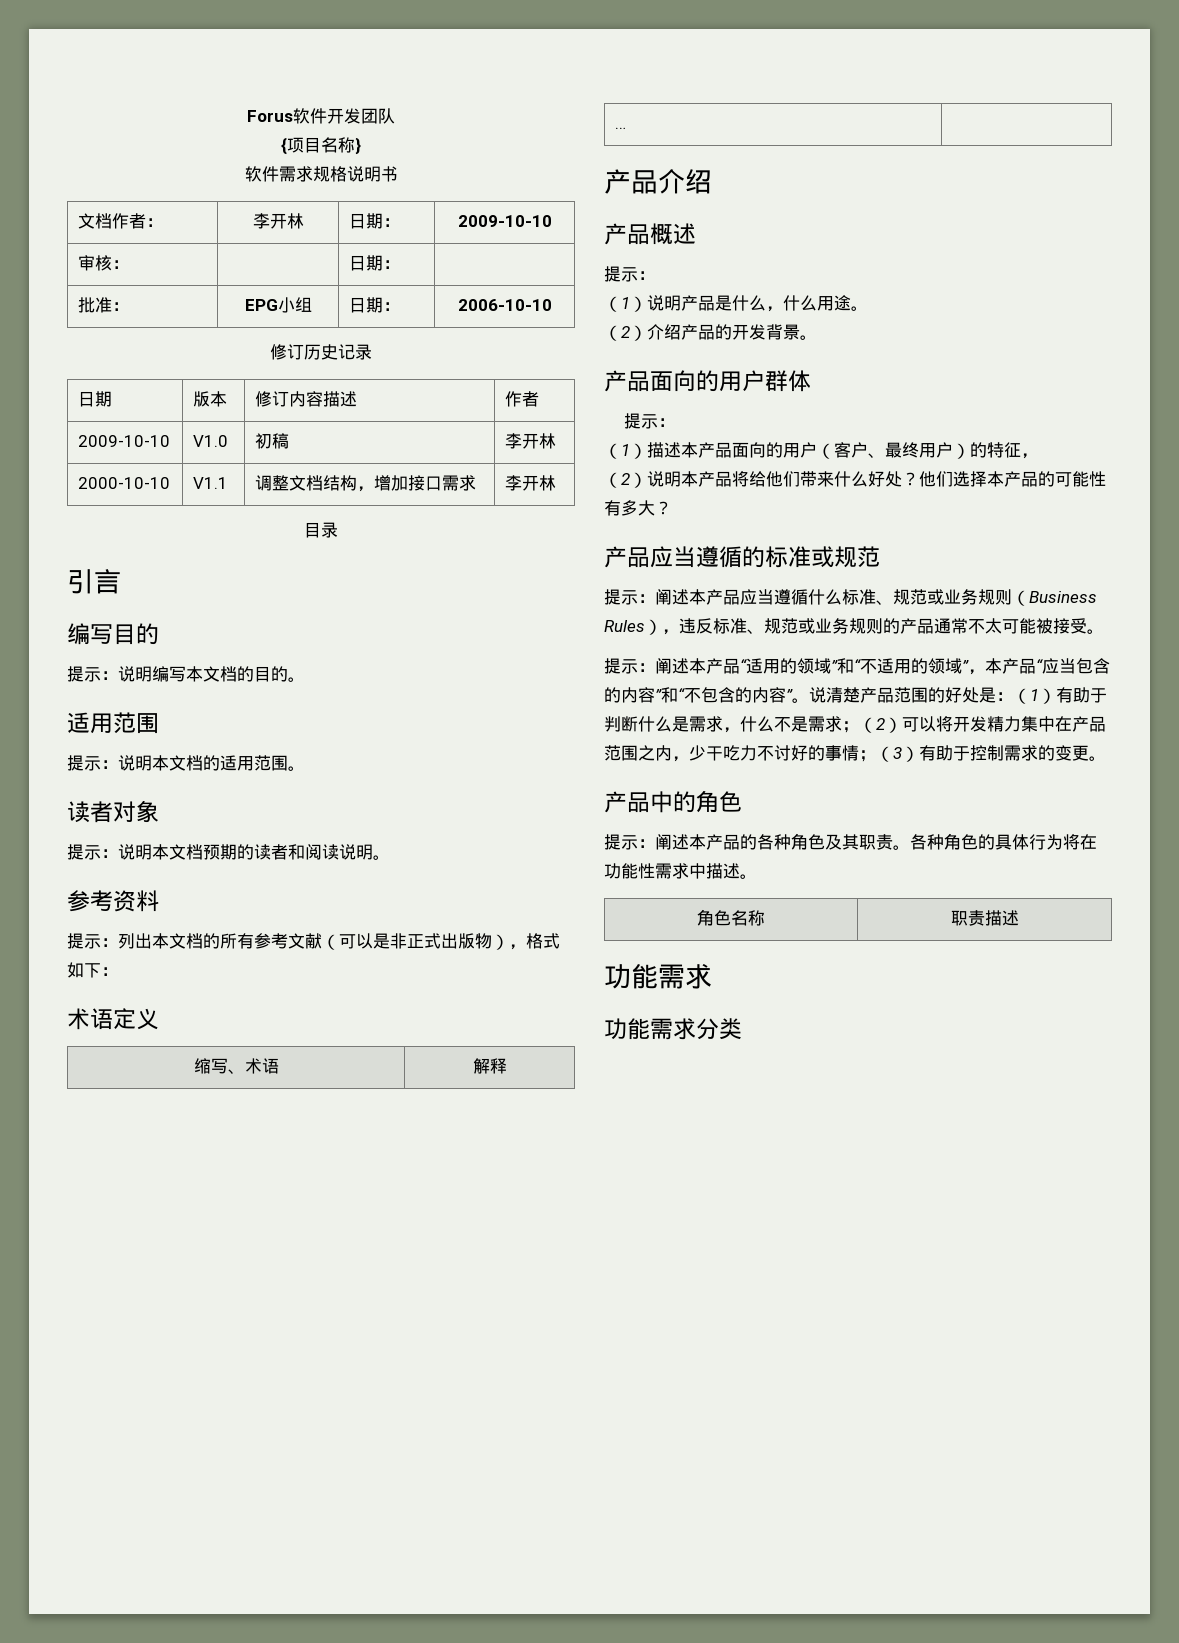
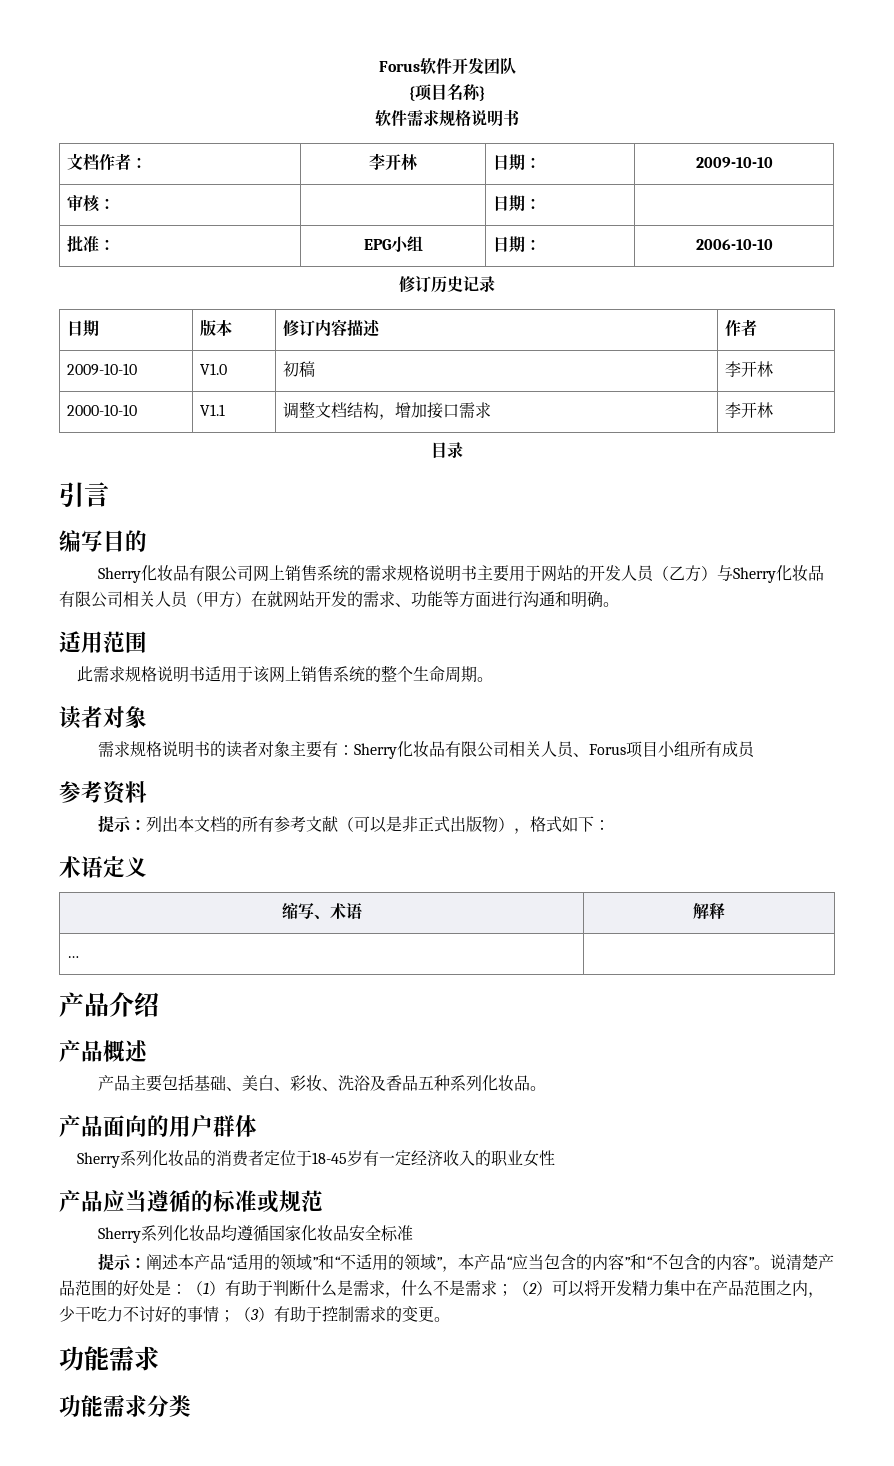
- 提示：说明编写本文档的目的。
+ Sherry化妆品有限公司网上销售系统的需求规格说明书主要用于网站的开发人员（乙方）与Sherry化妆品有限公司相关人员（甲方）在就网站开发的需求、功能等方面进行沟通和明确。
  适用范围
- 提示：说明本文档的适用范围。
+ 此需求规格说明书适用于该网上销售系统的整个生命周期。
  读者对象
- 提示：说明本文档预期的读者和阅读说明。
+ 需求规格说明书的读者对象主要有：Sherry化妆品有限公司相关人员、Forus项目小组所有成员
  产品概述
- 提示：
- （1）说明产品是什么，什么用途。
- （2）介绍产品的开发背景。
+ 产品主要包括基础、美白、彩妆、洗浴及香品五种系列化妆品。
  产品面向的用户群体
- 提示：
- （1）描述本产品面向的用户（客户、最终用户）的特征，
- （2）说明本产品将给他们带来什么好处？他们选择本产品的可能性有多大？
+ Sherry系列化妆品的消费者定位于18-45岁有一定经济收入的职业女性
- 提示：阐述本产品应当遵循什么标准、规范或业务规则（Business Rules），违反标准、规范或业务规则的产品通常不太可能被接受。
+ Sherry系列化妆品均遵循国家化妆品安全标准
- 产品中的角色
- 提示：阐述本产品的各种角色及其职责。各种角色的具体行为将在功能性需求中描述。
- 角色名称 | 职责描述

